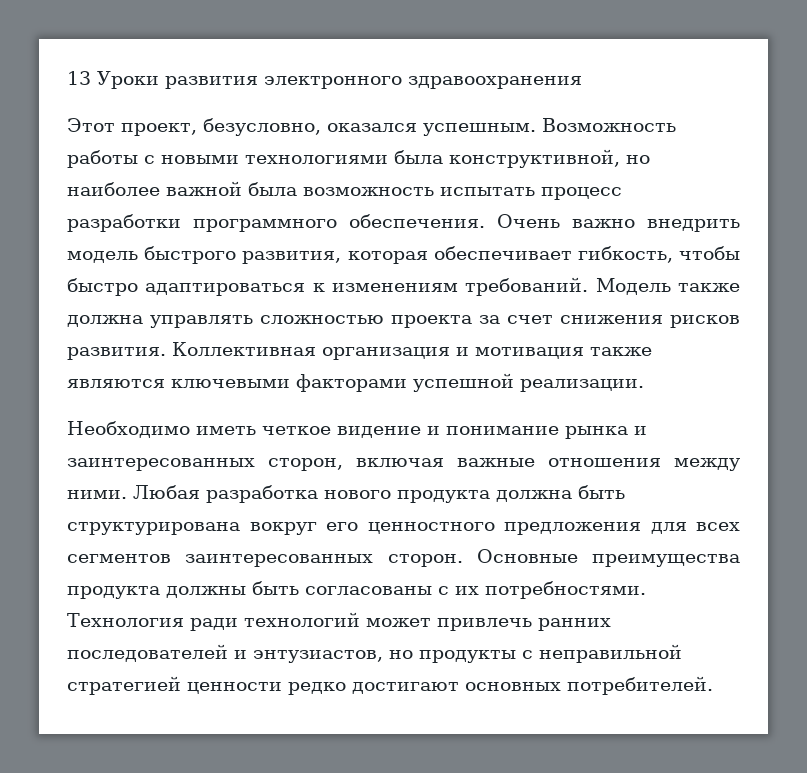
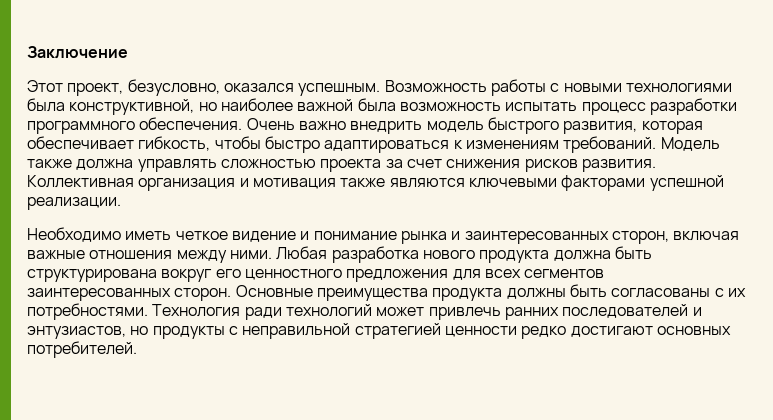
- 13 Уроки развития электронного здравоохранения
+ Заключение

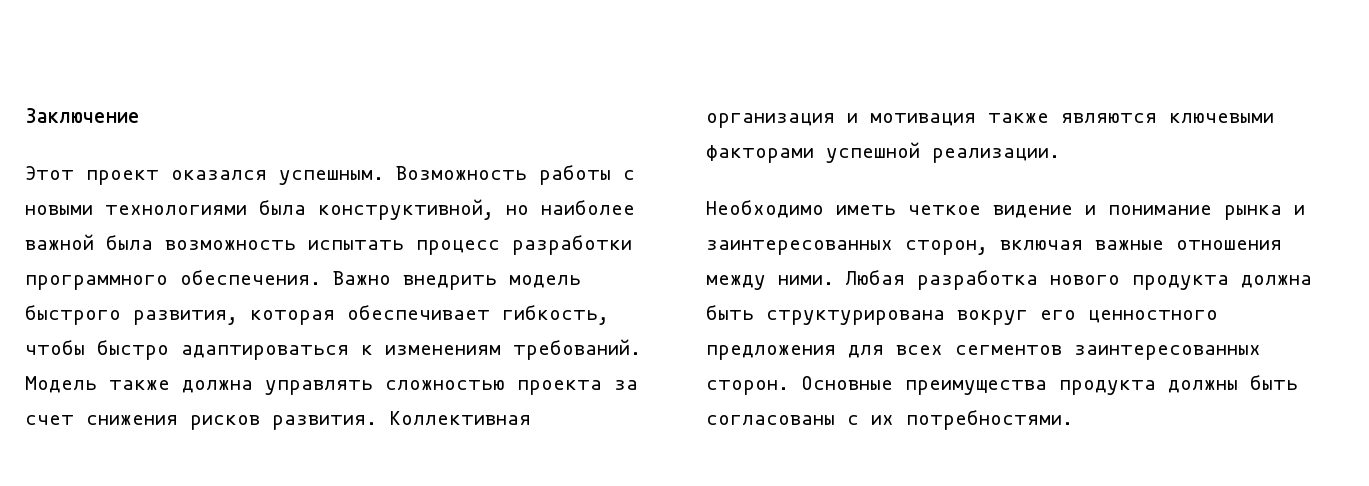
- Этот проект, безусловно, оказался успешным.
+ Этот проект оказался успешным.
- Очень важно внедрить модель быстрого развития, которая обеспечивает гибкость, чтобы быстро адаптироваться к изменениям требований.
+ Важно внедрить модель быстрого развития, которая обеспечивает гибкость, чтобы быстро адаптироваться к изменениям требований.
- Технология ради технологий может привлечь ранних последователей и энтузиастов, но продукты с неправильной стратегией ценности редко достигают основных потребителей.

